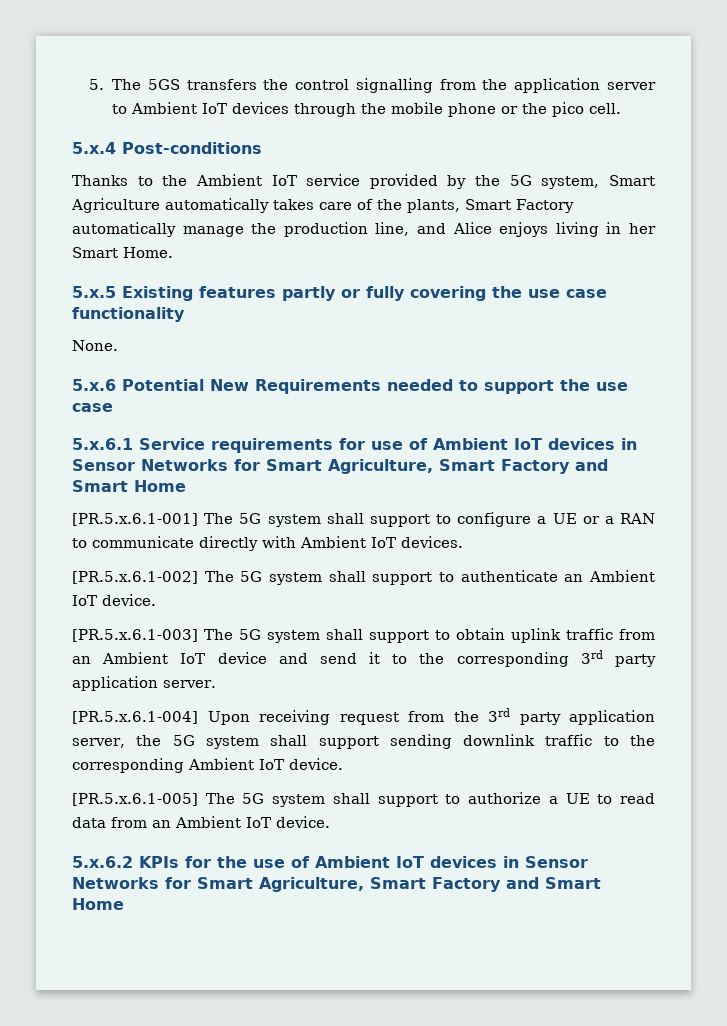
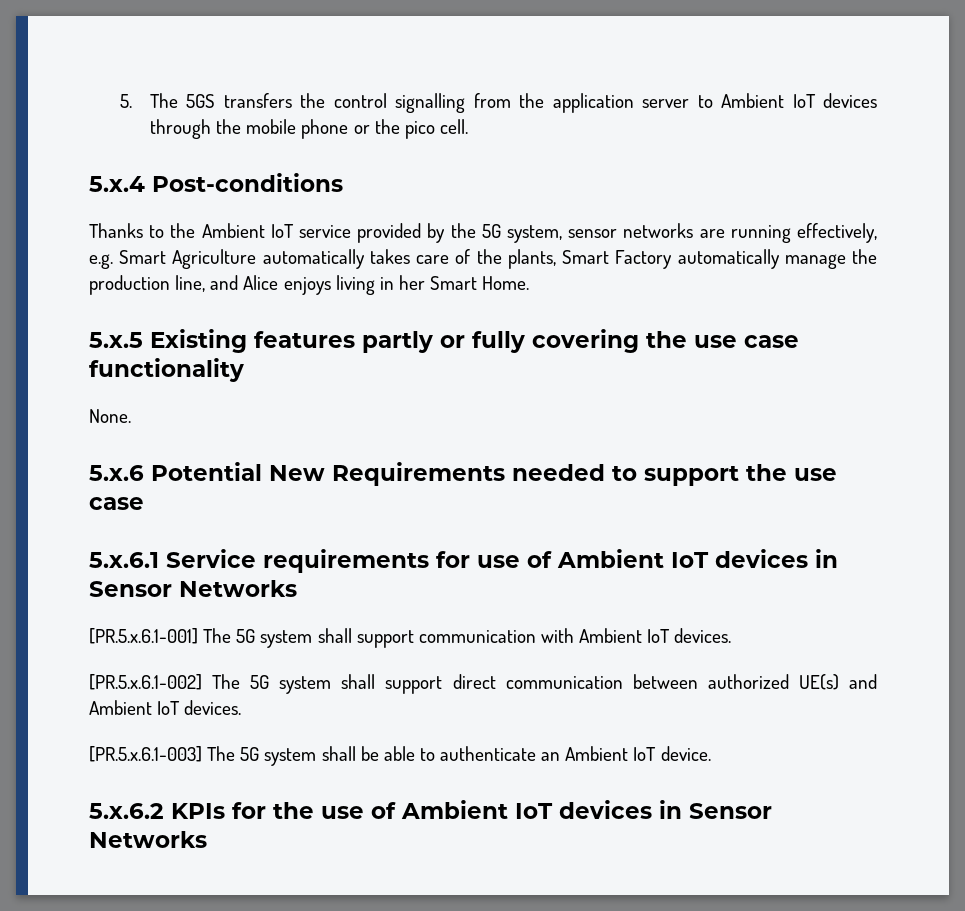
- Thanks to the Ambient IoT service provided by the 5G system, Smart Agriculture automatically takes care of the plants, Smart Factory automatically manage the production line, and Alice enjoys living in her Smart Home.
+ Thanks to the Ambient IoT service provided by the 5G system, sensor networks are running effectively, e.g. Smart Agriculture automatically takes care of the plants, Smart Factory automatically manage the production line, and Alice enjoys living in her Smart Home.
- 5.x.6.1 Service requirements for use of Ambient IoT devices in Sensor Networks for Smart Agriculture, Smart Factory and Smart Home
+ 5.x.6.1 Service requirements for use of Ambient IoT devices in Sensor Networks
- [PR.5.x.6.1-001] The 5G system shall support to configure a UE or a RAN to communicate directly with Ambient IoT devices.
+ [PR.5.x.6.1-001] The 5G system shall support communication with Ambient IoT devices.
- [PR.5.x.6.1-002] The 5G system shall support to authenticate an Ambient IoT device.
+ [PR.5.x.6.1-002] The 5G system shall support direct communication between authorized UE(s) and Ambient IoT devices.
- [PR.5.x.6.1-003] The 5G system shall support to obtain uplink traffic from an Ambient IoT device and send it to the corresponding 3rd party application server.
- [PR.5.x.6.1-004] Upon receiving request from the 3rd party application server, the 5G system shall support sending downlink traffic to the corresponding Ambient IoT device.
- [PR.5.x.6.1-005] The 5G system shall support to authorize a UE to read data from an Ambient IoT device.
+ [PR.5.x.6.1-003] The 5G system shall be able to authenticate an Ambient IoT device.
- 5.x.6.2 KPIs for the use of Ambient IoT devices in Sensor Networks for Smart Agriculture, Smart Factory and Smart Home
+ 5.x.6.2 KPIs for the use of Ambient IoT devices in Sensor Networks

